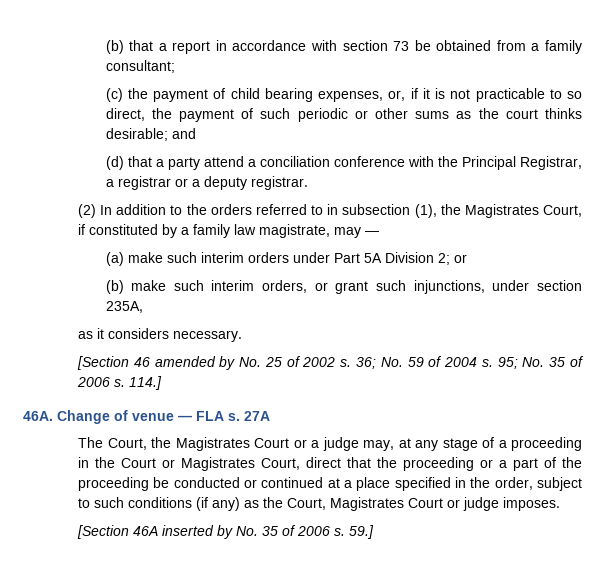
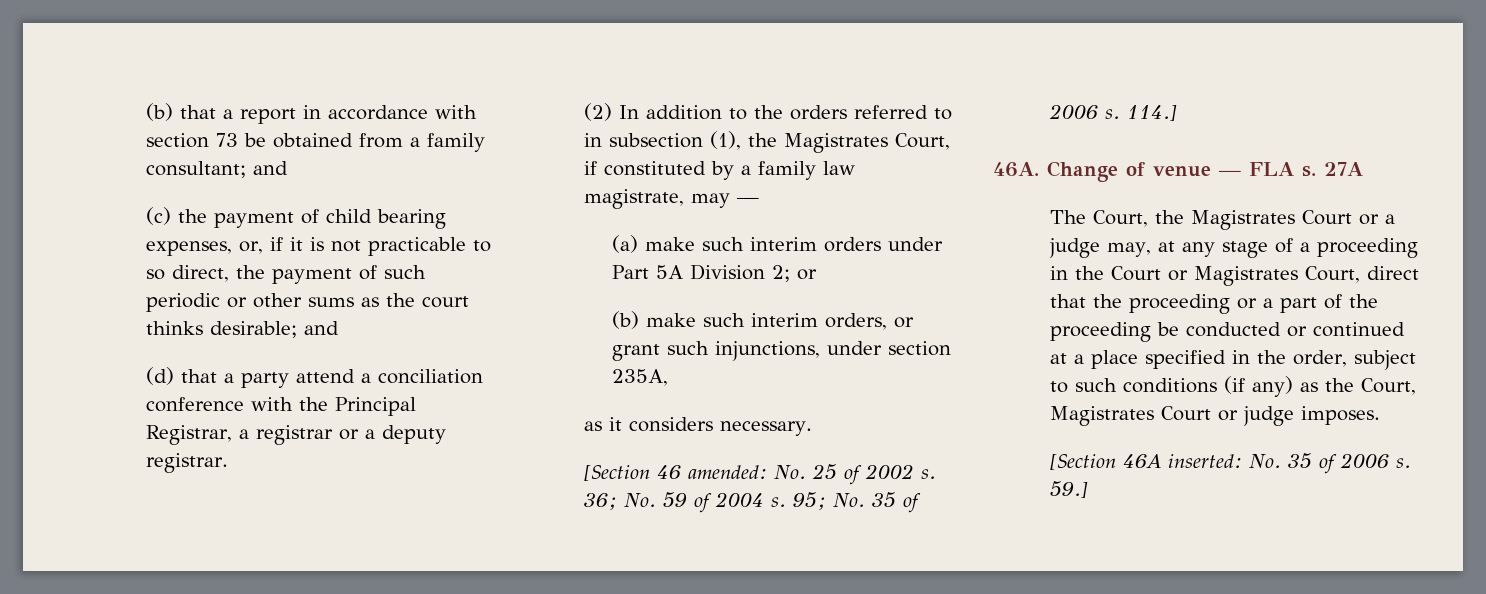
- (b) that a report in accordance with section 73 be obtained from a family consultant;
+ (b) that a report in accordance with section 73 be obtained from a family consultant; and
- [Section 46 amended by No. 25 of 2002 s.
+ [Section 46 amended: No. 25 of 2002 s.
- [Section 46A inserted by No. 35 of 2006 s.
+ [Section 46A inserted: No. 35 of 2006 s.

